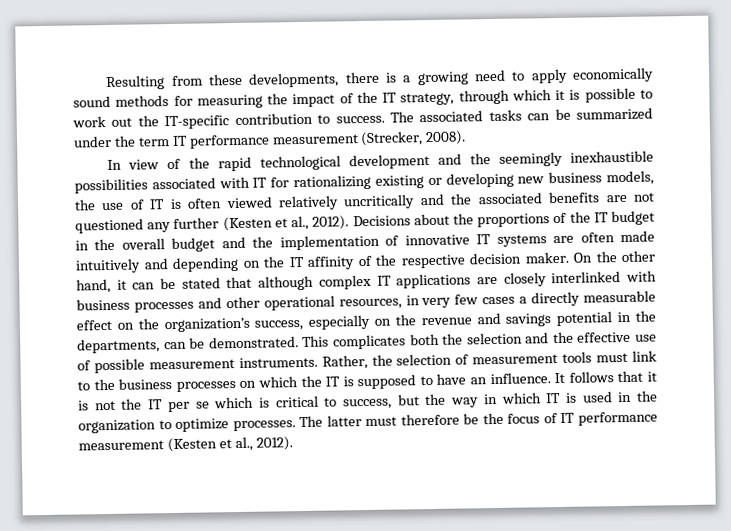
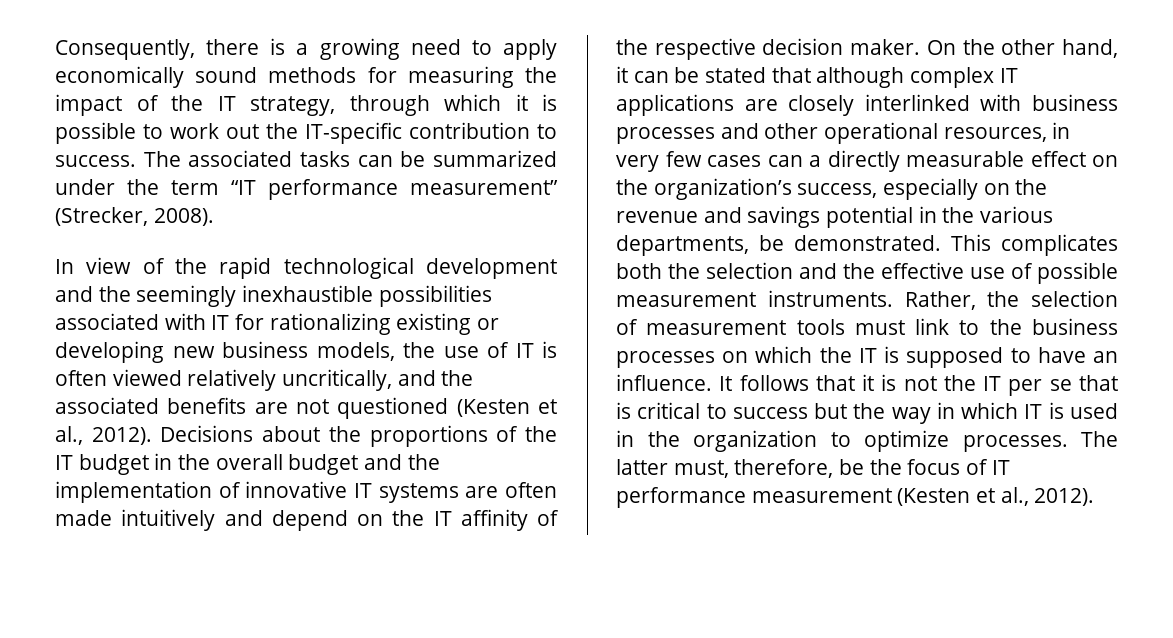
- Resulting from these developments, there is a growing need to apply economically sound methods for measuring the impact of the IT strategy, through which it is possible to work out the IT-specific contribution to success.
+ Consequently, there is a growing need to apply economically sound methods for measuring the impact of the IT strategy, through which it is possible to work out the IT-specific contribution to success.
- The associated tasks can be summarized under the term IT performance measurement (Strecker, 2008).
+ The associated tasks can be summarized under the term “IT performance measurement” (Strecker, 2008).
- In view of the rapid technological development and the seemingly inexhaustible possibilities associated with IT for rationalizing existing or developing new business models, the use of IT is often viewed relatively uncritically and the associated benefits are not questioned any further (Kesten et al., 2012).
+ In view of the rapid technological development and the seemingly inexhaustible possibilities associated with IT for rationalizing existing or developing new business models, the use of IT is often viewed relatively uncritically, and the associated benefits are not questioned (Kesten et al., 2012).
- Decisions about the proportions of the IT budget in the overall budget and the implementation of innovative IT systems are often made intuitively and depending on the IT affinity of the respective decision maker.
+ Decisions about the proportions of the IT budget in the overall budget and the implementation of innovative IT systems are often made intuitively and depend on the IT affinity of the respective decision maker.
- On the other hand, it can be stated that although complex IT applications are closely interlinked with business processes and other operational resources, in very few cases a directly measurable effect on the organization’s success, especially on the revenue and savings potential in the departments, can be demonstrated.
+ On the other hand, it can be stated that although complex IT applications are closely interlinked with business processes and other operational resources, in very few cases can a directly measurable effect on the organization’s success, especially on the revenue and savings potential in the various departments, be demonstrated.
- It follows that it is not the IT per se which is critical to success, but the way in which IT is used in the organization to optimize processes.
+ It follows that it is not the IT per se that is critical to success but the way in which IT is used in the organization to optimize processes.
- The latter must therefore be the focus of IT performance measurement (Kesten et al., 2012).
+ The latter must, therefore, be the focus of IT performance measurement (Kesten et al., 2012).

